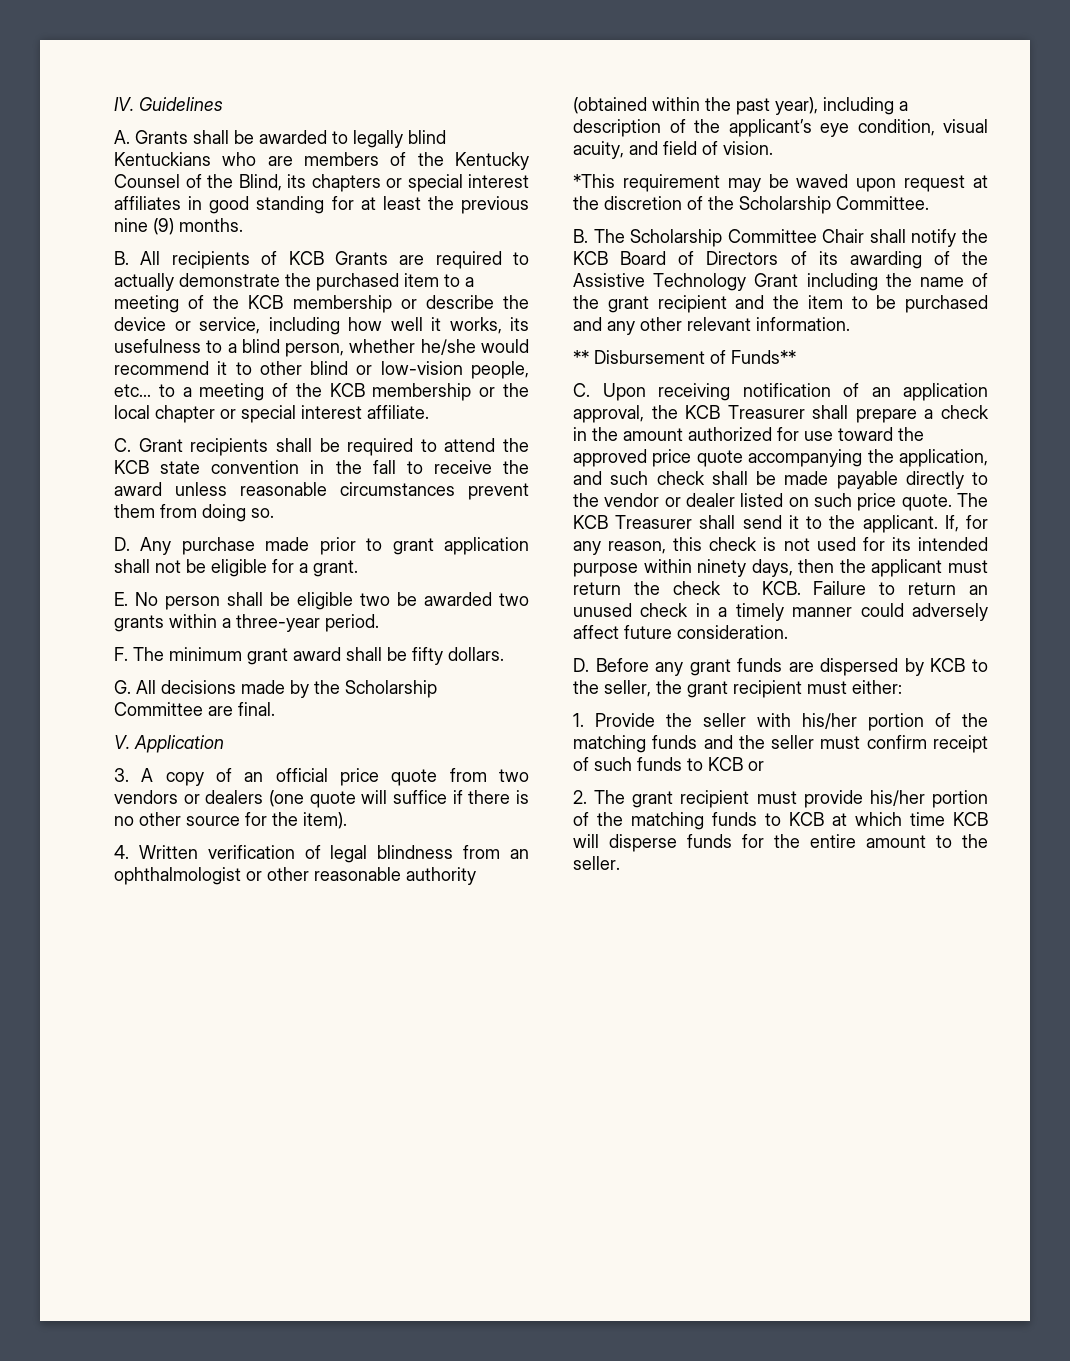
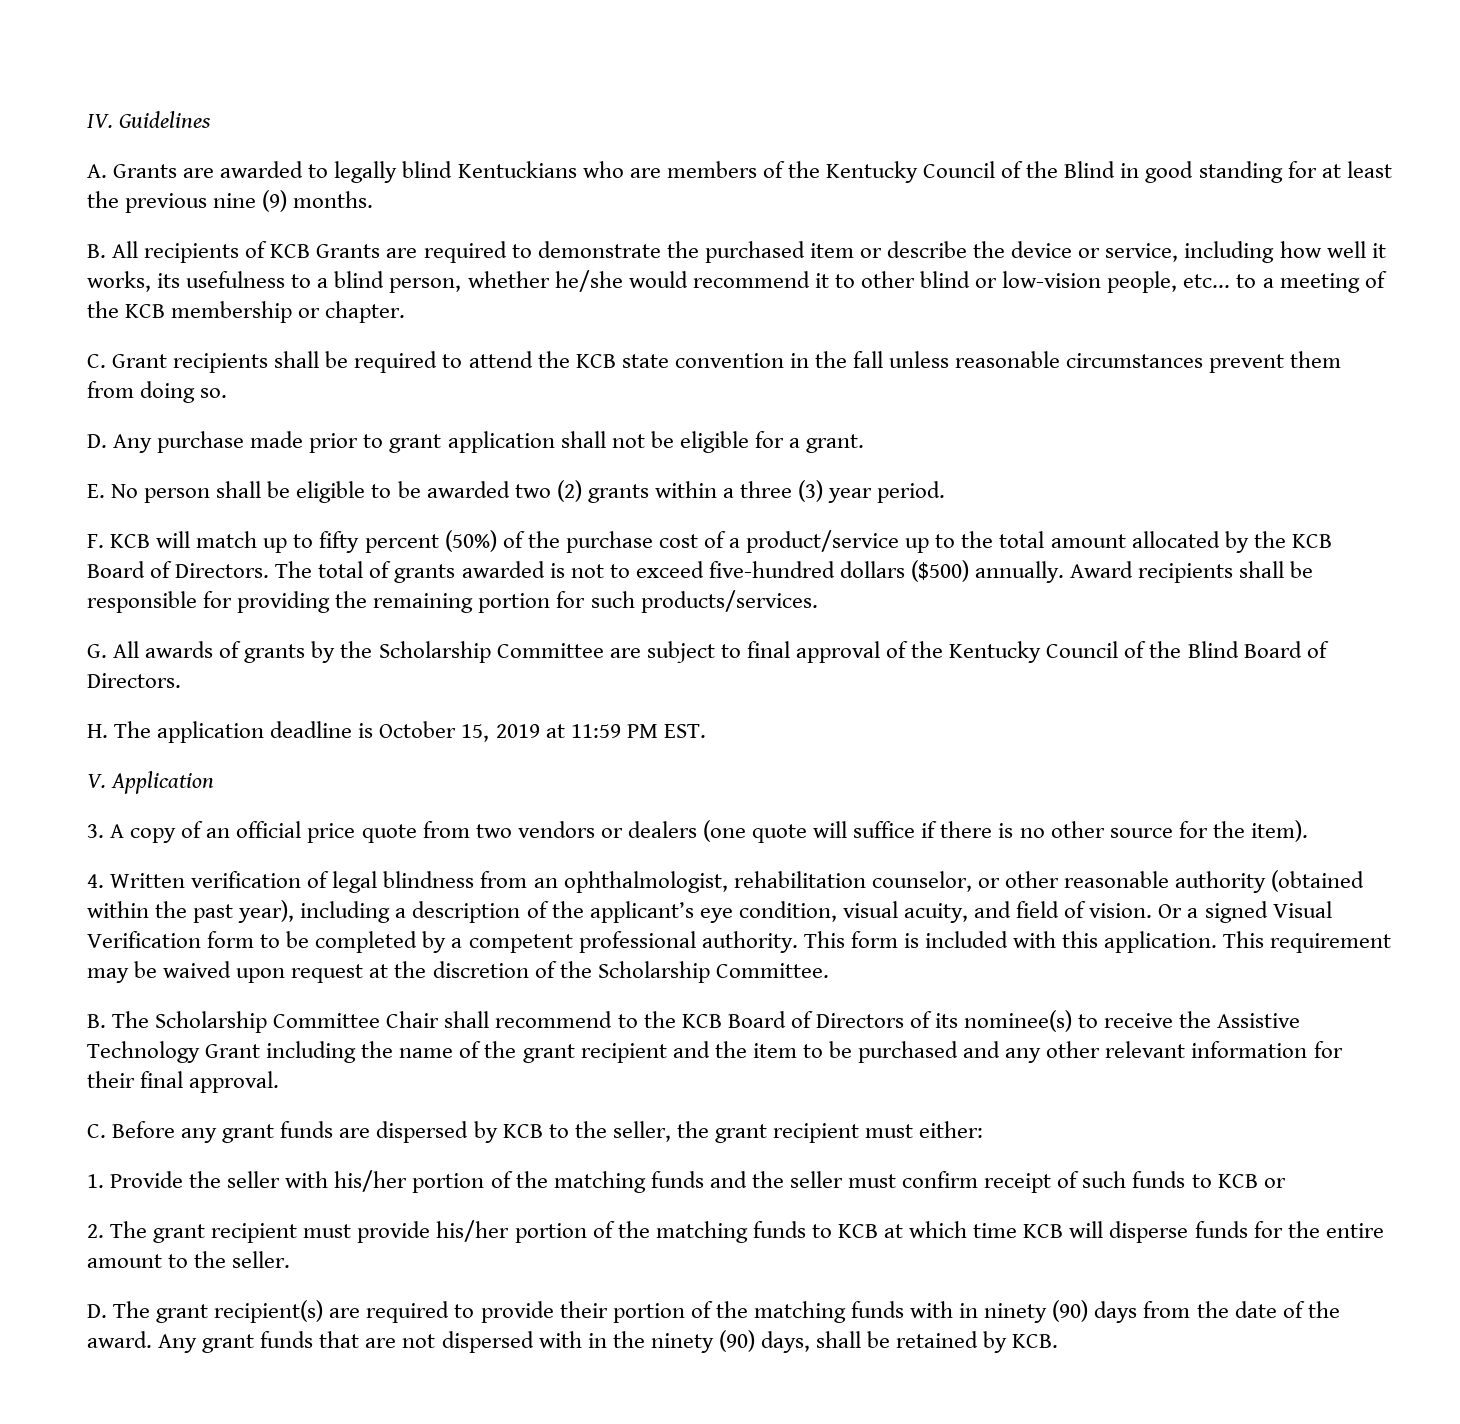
- A. Grants shall be awarded to legally blind Kentuckians who are members of the Kentucky Counsel of the Blind, its chapters or special interest affiliates in good standing for at least the previous nine (9) months.
+ A. Grants are awarded to legally blind Kentuckians who are members of the Kentucky Council of the Blind in good standing for at least the previous nine (9) months.
- B. All recipients of KCB Grants are required to actually demonstrate the purchased item to a meeting of the KCB membership or describe the device or service, including how well it works, its usefulness to a blind person, whether he/she would recommend it to other blind or low-vision people, etc... to a meeting of the KCB membership or the local chapter or special interest affiliate.
+ B. All recipients of KCB Grants are required to demonstrate the purchased item or describe the device or service, including how well it works, its usefulness to a blind person, whether he/she would recommend it to other blind or low-vision people, etc... to a meeting of the KCB membership or chapter.
- C. Grant recipients shall be required to attend the KCB state convention in the fall to receive the award unless reasonable circumstances prevent them from doing so.
+ C. Grant recipients shall be required to attend the KCB state convention in the fall unless reasonable circumstances prevent them from doing so.
- E. No person shall be eligible two be awarded two grants within a three-year period.
+ E. No person shall be eligible to be awarded two (2) grants within a three (3) year period.
- F. The minimum grant award shall be fifty dollars.
+ F. KCB will match up to fifty percent (50%) of the purchase cost of a product/service up to the total amount allocated by the KCB Board of Directors. The total of grants awarded is not to exceed five-hundred dollars ($500) annually. Award recipients shall be responsible for providing the remaining portion for such products/services.
- G. All decisions made by the Scholarship Committee are final.
+ G. All awards of grants by the Scholarship Committee are subject to final approval of the Kentucky Council of the Blind Board of Directors.
+ H. The application deadline is October 15, 2019 at 11:59 PM EST.
- 4. Written verification of legal blindness from an ophthalmologist or other reasonable authority (obtained within the past year), including a description of the applicant’s eye condition, visual acuity, and field of vision.
- *This requirement may be waved upon request at the discretion of the Scholarship Committee.
+ 4. Written verification of legal blindness from an ophthalmologist, rehabilitation counselor, or other reasonable authority (obtained within the past year), including a description of the applicant’s eye condition, visual acuity, and field of vision. Or a signed Visual Verification form to be completed by a competent professional authority. This form is included with this application. This requirement may be waived upon request at the discretion of the Scholarship Committee.
- B. The Scholarship Committee Chair shall notify the KCB Board of Directors of its awarding of the Assistive Technology Grant including the name of the grant recipient and the item to be purchased and any other relevant information.
- ** Disbursement of Funds**
- C. Upon receiving notification of an application approval, the KCB Treasurer shall prepare a check in the amount authorized for use toward the approved price quote accompanying the application, and such check shall be made payable directly to the vendor or dealer listed on such price quote. The KCB Treasurer shall send it to the applicant. If, for any reason, this check is not used for its intended purpose within ninety days, then the applicant must return the check to KCB. Failure to return an unused check in a timely manner could adversely affect future consideration.
- D. Before any grant funds are dispersed by KCB to the seller, the grant recipient must either:
+ B. The Scholarship Committee Chair shall recommend to the KCB Board of Directors of its nominee(s) to receive the Assistive Technology Grant including the name of the grant recipient and the item to be purchased and any other relevant information for their final approval.
+ C. Before any grant funds are dispersed by KCB to the seller, the grant recipient must either:
+ D. The grant recipient(s) are required to provide their portion of the matching funds with in ninety (90) days from the date of the award. Any grant funds that are not dispersed with in the ninety (90) days, shall be retained by KCB.

